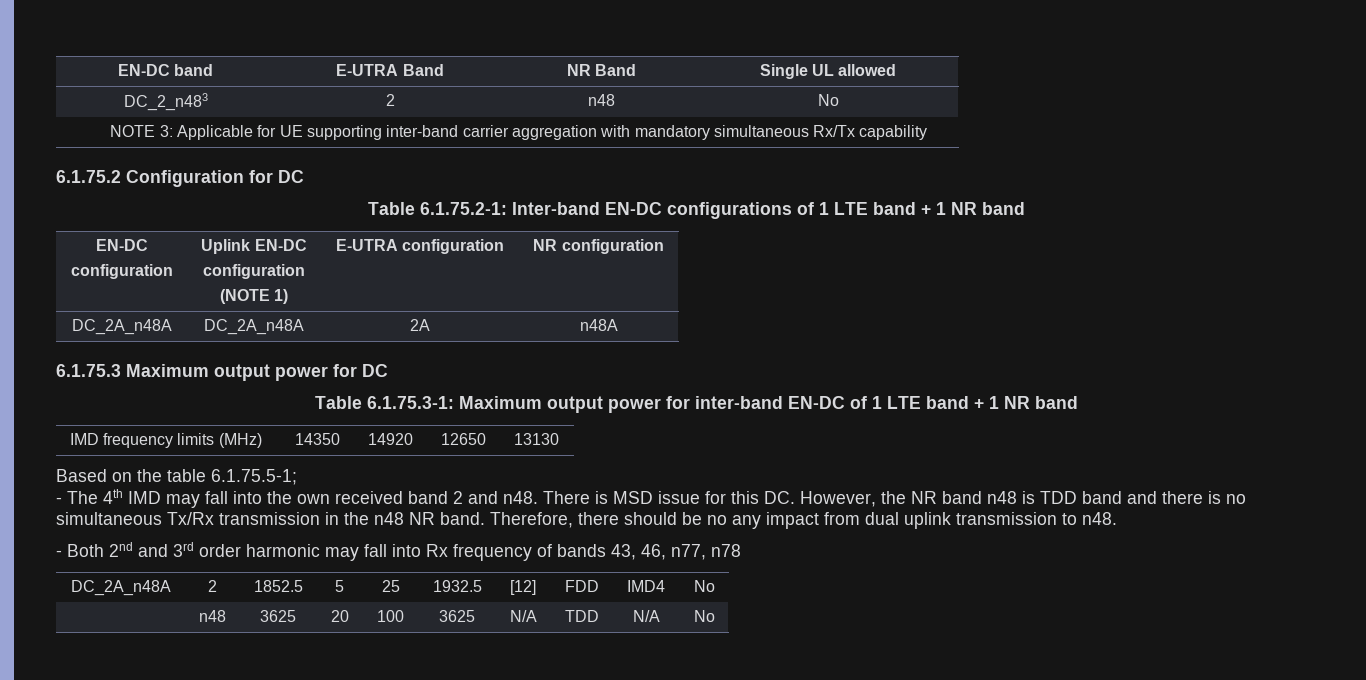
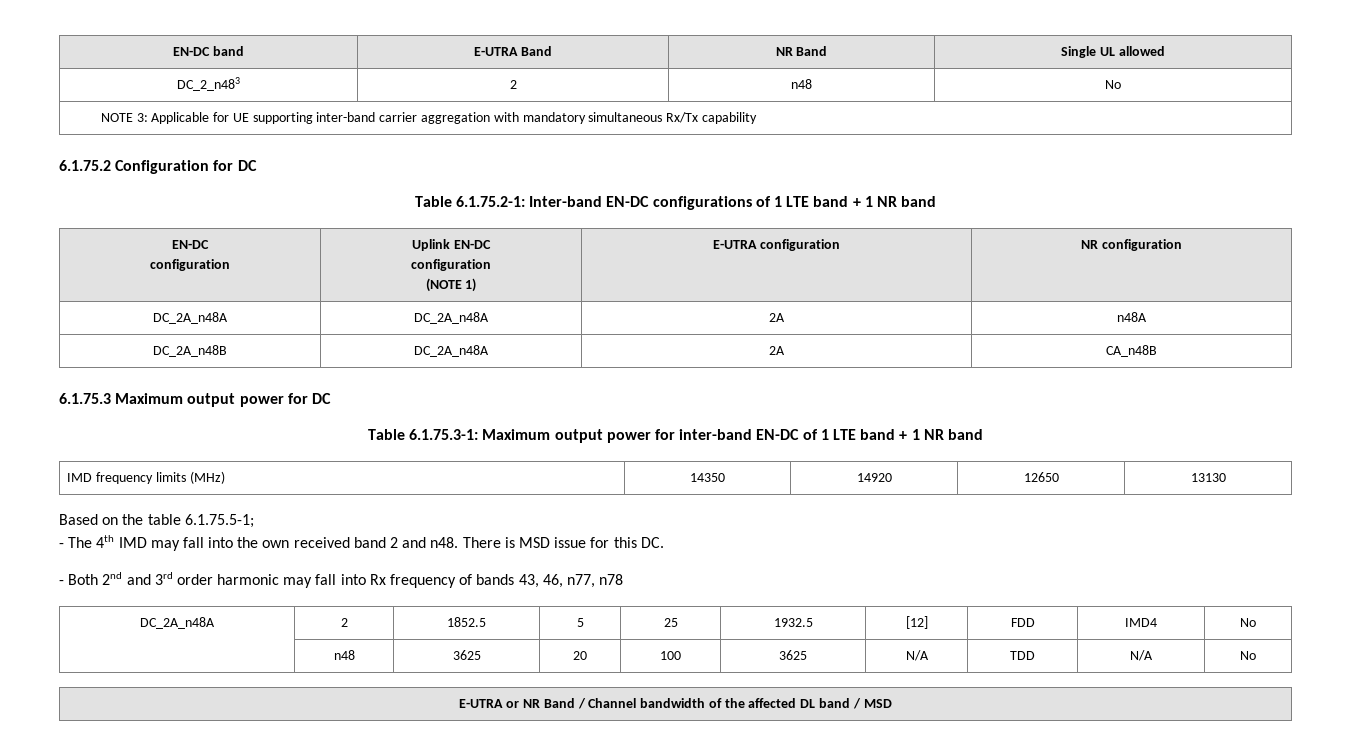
+ DC_2A_n48B | DC_2A_n48A | 2A | CA_n48B
- There is MSD issue for this DC. However, the NR band n48 is TDD band and there is no simultaneous Tx/Rx transmission in the n48 NR band. Therefore, there should be no any impact from dual uplink transmission to n48.
+ There is MSD issue for this DC.
+ E-UTRA or NR Band / Channel bandwidth of the affected DL band / MSD

